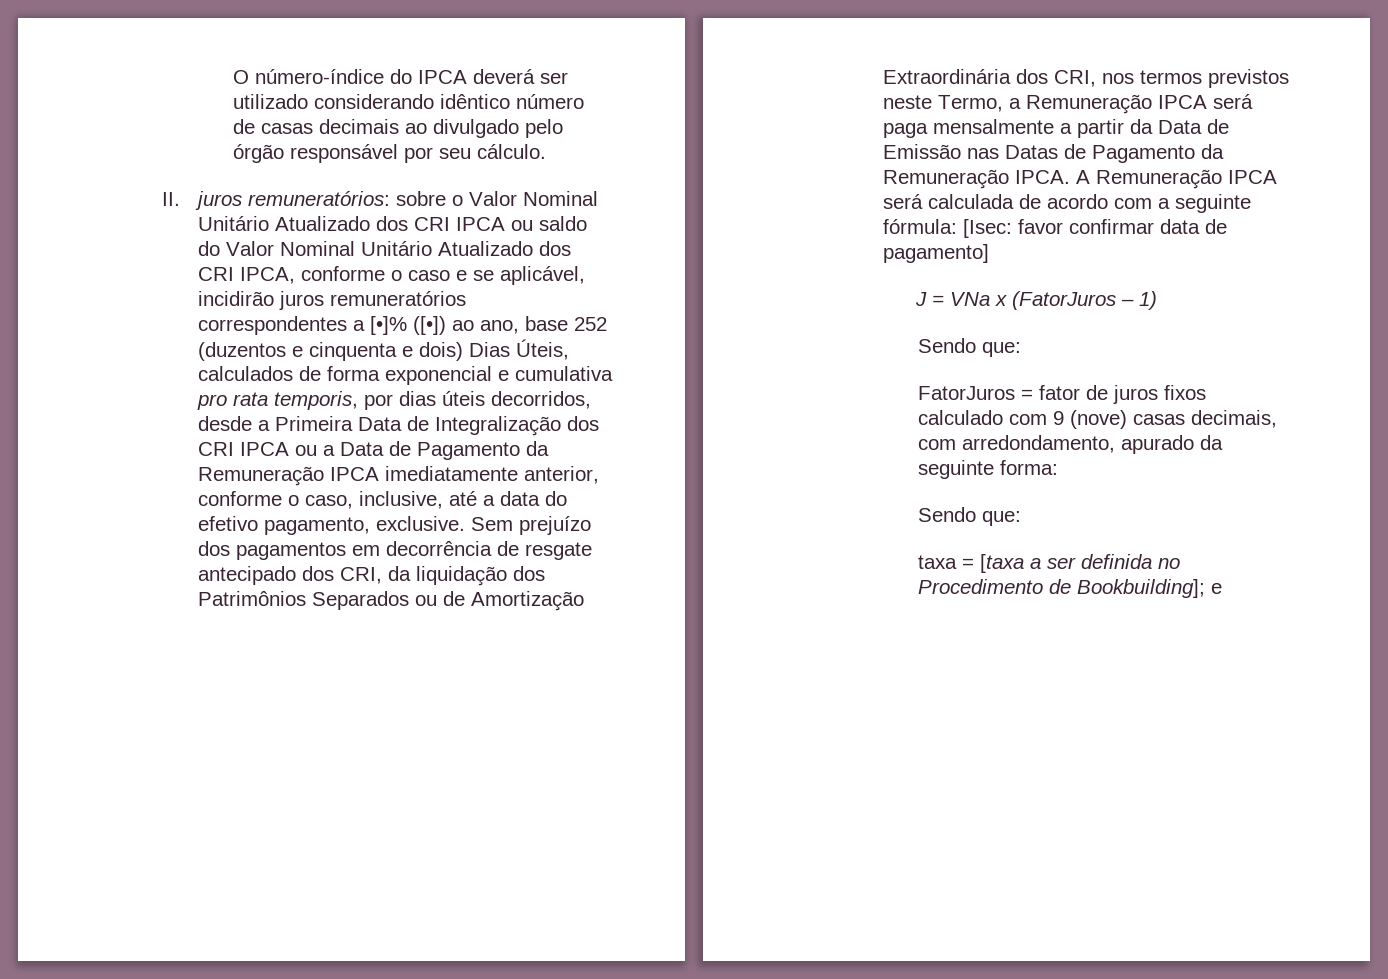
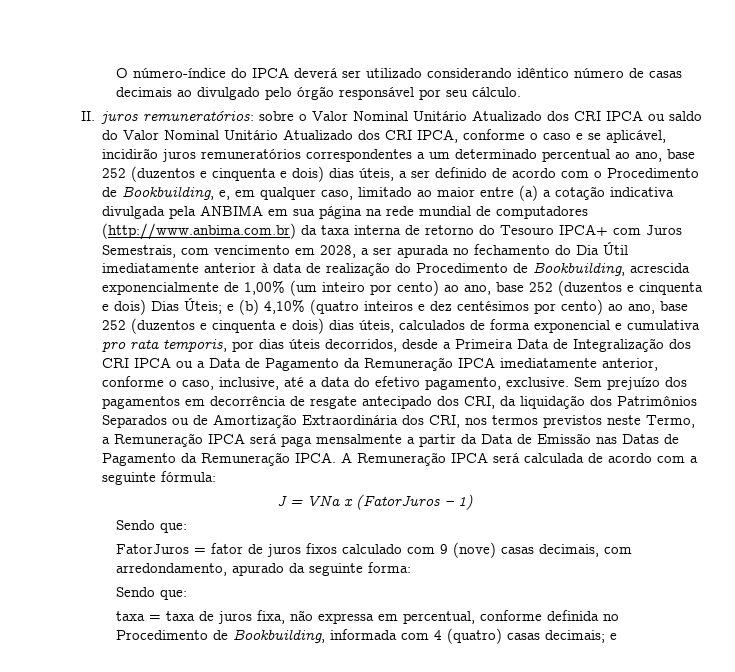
- sobre o Valor Nominal Unitário Atualizado dos CRI IPCA ou saldo do Valor Nominal Unitário Atualizado dos CRI IPCA, conforme o caso e se aplicável, incidirão juros remuneratórios correspondentes a [•]% ([•]) ao ano, base 252 (duzentos e cinquenta e dois) Dias Úteis, calculados de forma exponencial e cumulativa pro rata temporis, por dias úteis decorridos, desde a Primeira Data de Integralização dos CRI IPCA ou a Data de Pagamento da Remuneração IPCA imediatamente anterior, conforme o caso, inclusive, até a data do efetivo pagamento, exclusive.
+ sobre o Valor Nominal Unitário Atualizado dos CRI IPCA ou saldo do Valor Nominal Unitário Atualizado dos CRI IPCA, conforme o caso e se aplicável, incidirão juros remuneratórios correspondentes a um determinado percentual ao ano, base 252 (duzentos e cinquenta e dois) dias úteis, a ser definido de acordo com o Procedimento de Bookbuilding, e, em qualquer caso, limitado ao maior entre (a) a cotação indicativa divulgada pela ANBIMA em sua página na rede mundial de computadores (http://www.anbima.com.br) da taxa interna de retorno do Tesouro IPCA+ com Juros Semestrais, com vencimento em 2028, a ser apurada no fechamento do Dia Útil imediatamente anterior à data de realização do Procedimento de Bookbuilding, acrescida exponencialmente de 1,00% (um inteiro por cento) ao ano, base 252 (duzentos e cinquenta e dois) Dias Úteis; e (b) 4,10% (quatro inteiros e dez centésimos por cento) ao ano, base 252 (duzentos e cinquenta e dois) dias úteis, calculados de forma exponencial e cumulativa pro rata temporis, por dias úteis decorridos, desde a Primeira Data de Integralização dos CRI IPCA ou a Data de Pagamento da Remuneração IPCA imediatamente anterior, conforme o caso, inclusive, até a data do efetivo pagamento, exclusive.
- A Remuneração IPCA será calculada de acordo com a seguinte fórmula: [Isec: favor confirmar data de pagamento]
+ A Remuneração IPCA será calculada de acordo com a seguinte fórmula:
- taxa = [taxa a ser definida no Procedimento de Bookbuilding]; e
+ taxa = taxa de juros fixa, não expressa em percentual, conforme definida no Procedimento de Bookbuilding, informada com 4 (quatro) casas decimais; e

